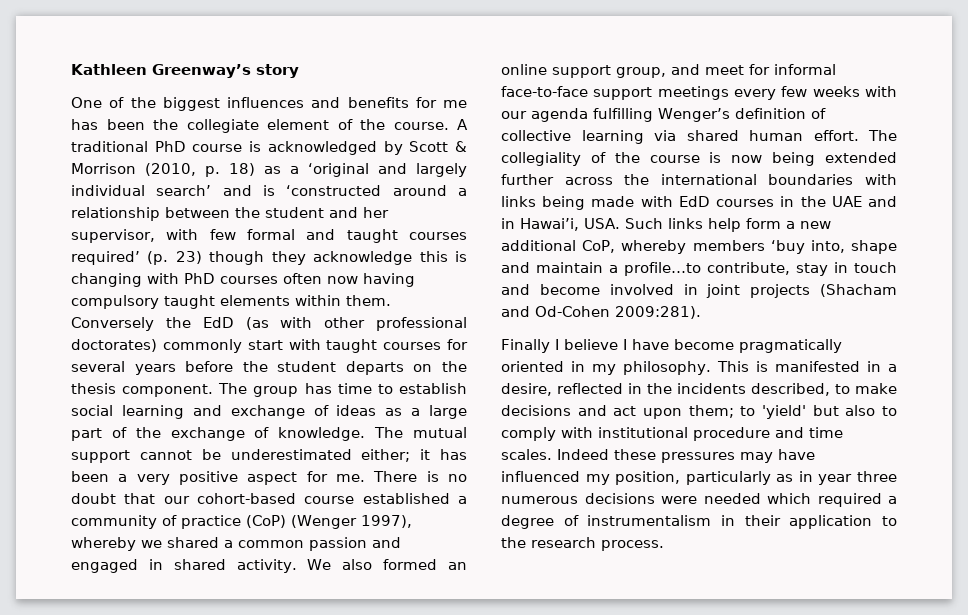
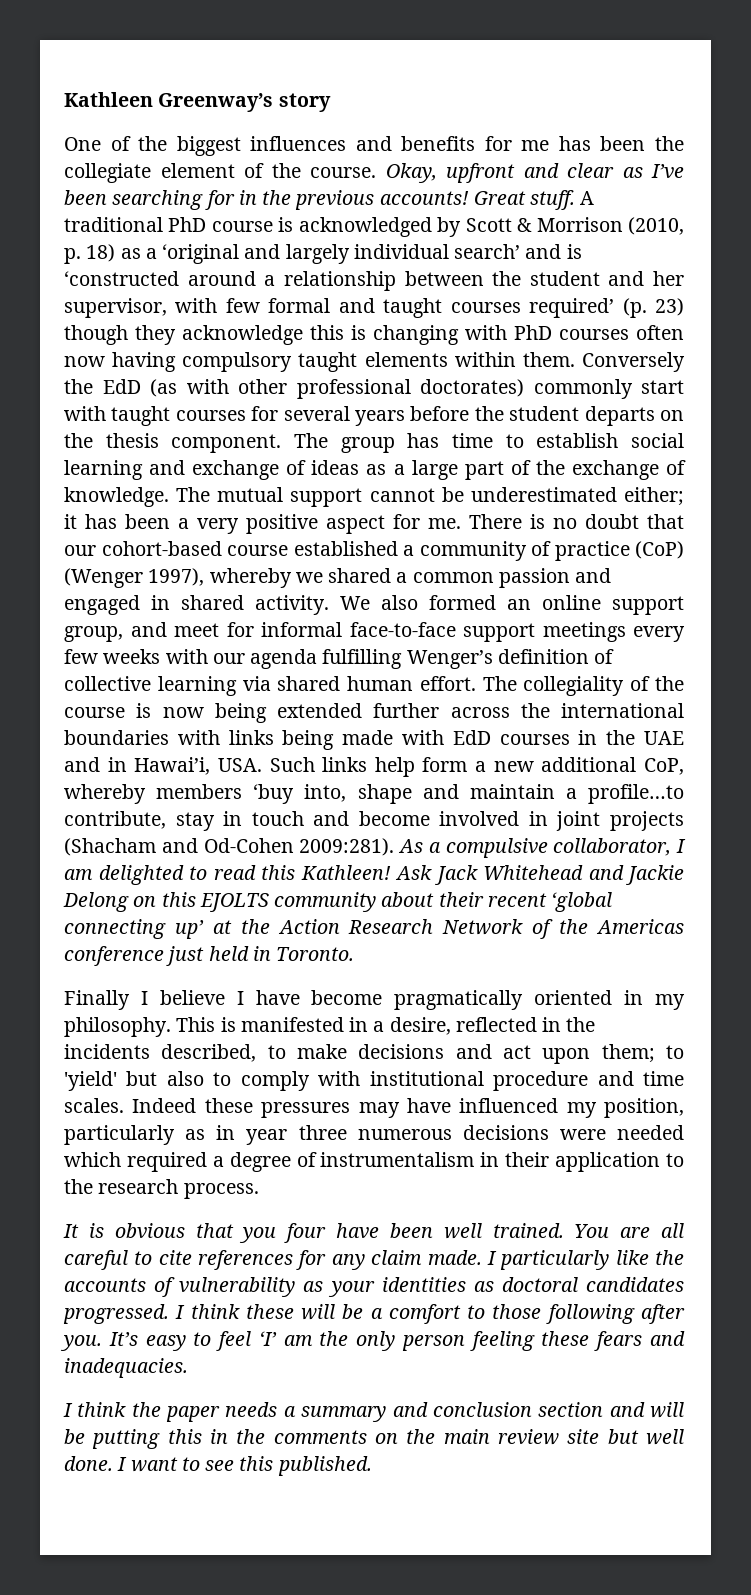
+ Okay, upfront and clear as I’ve been searching for in the previous accounts! Great stuff.
+ As a compulsive collaborator, I am delighted to read this Kathleen! Ask Jack Whitehead and Jackie Delong on this EJOLTS community about their recent ‘global connecting up’ at the Action Research Network of the Americas conference just held in Toronto.
+ It is obvious that you four have been well trained. You are all careful to cite references for any claim made. I particularly like the accounts of vulnerability as your identities as doctoral candidates progressed. I think these will be a comfort to those following after you. It’s easy to feel ‘I’ am the only person feeling these fears and inadequacies.
+ I think the paper needs a summary and conclusion section and will be putting this in the comments on the main review site but well done. I want to see this published.

